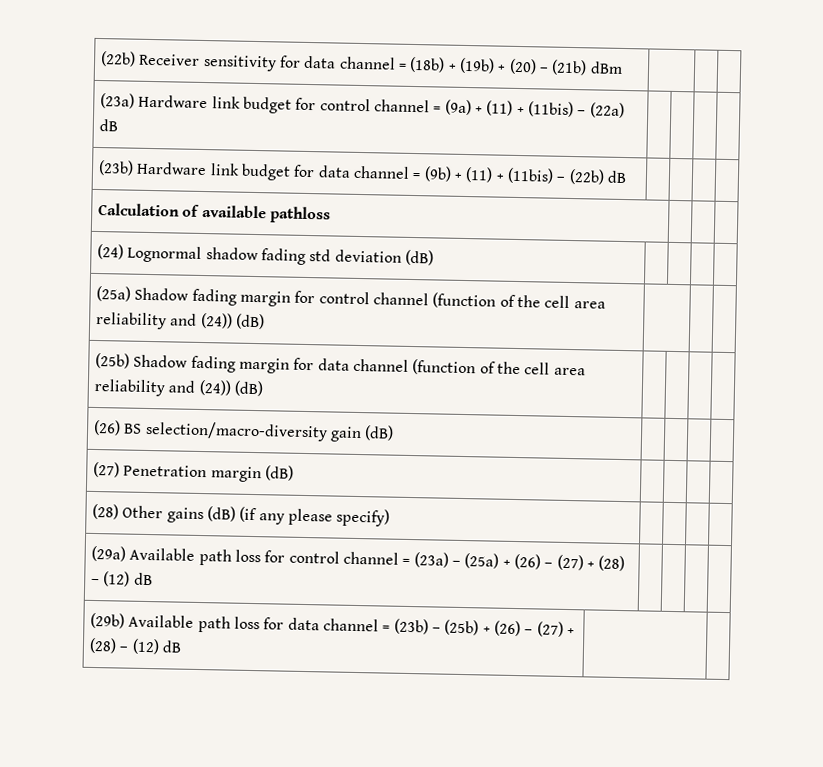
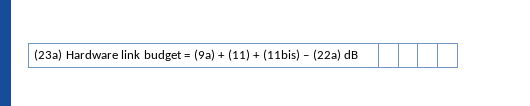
- (22b) Receiver sensitivity for data channel = (18b) + (19b) + (20) – (21b) dBm | | |
- (23a) Hardware link budget for control channel = (9a) + (11) + (11bis) – (22a) dB | | | |
+ (23a) Hardware link budget = (9a) + (11) + (11bis) – (22a) dB | | | |
- (23b) Hardware link budget for data channel = (9b) + (11) + (11bis) – (22b) dB | | | |
- Calculation of available pathloss | | |
- (24) Lognormal shadow fading std deviation (dB) | | | |
- (25a) Shadow fading margin for control channel (function of the cell area reliability and (24)) (dB) | | |
- (25b) Shadow fading margin for data channel (function of the cell area reliability and (24)) (dB) | | | |
- (26) BS selection/macro-diversity gain (dB) | | | |
- (27) Penetration margin (dB) | | | |
- (28) Other gains (dB) (if any please specify) | | | |
- (29a) Available path loss for control channel = (23a) – (25a) + (26) – (27) + (28) – (12) dB | | | |
- (29b) Available path loss for data channel = (23b) – (25b) + (26) – (27) + (28) – (12) dB | |

